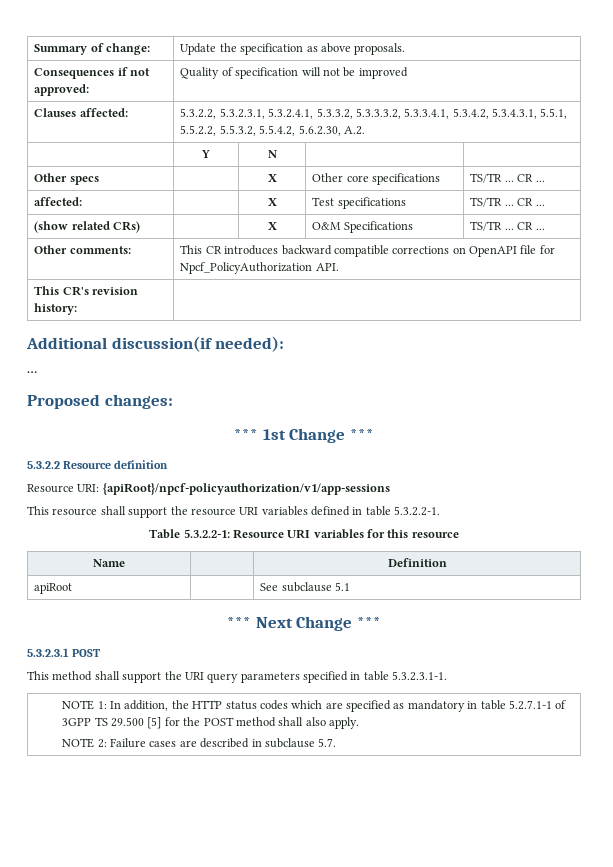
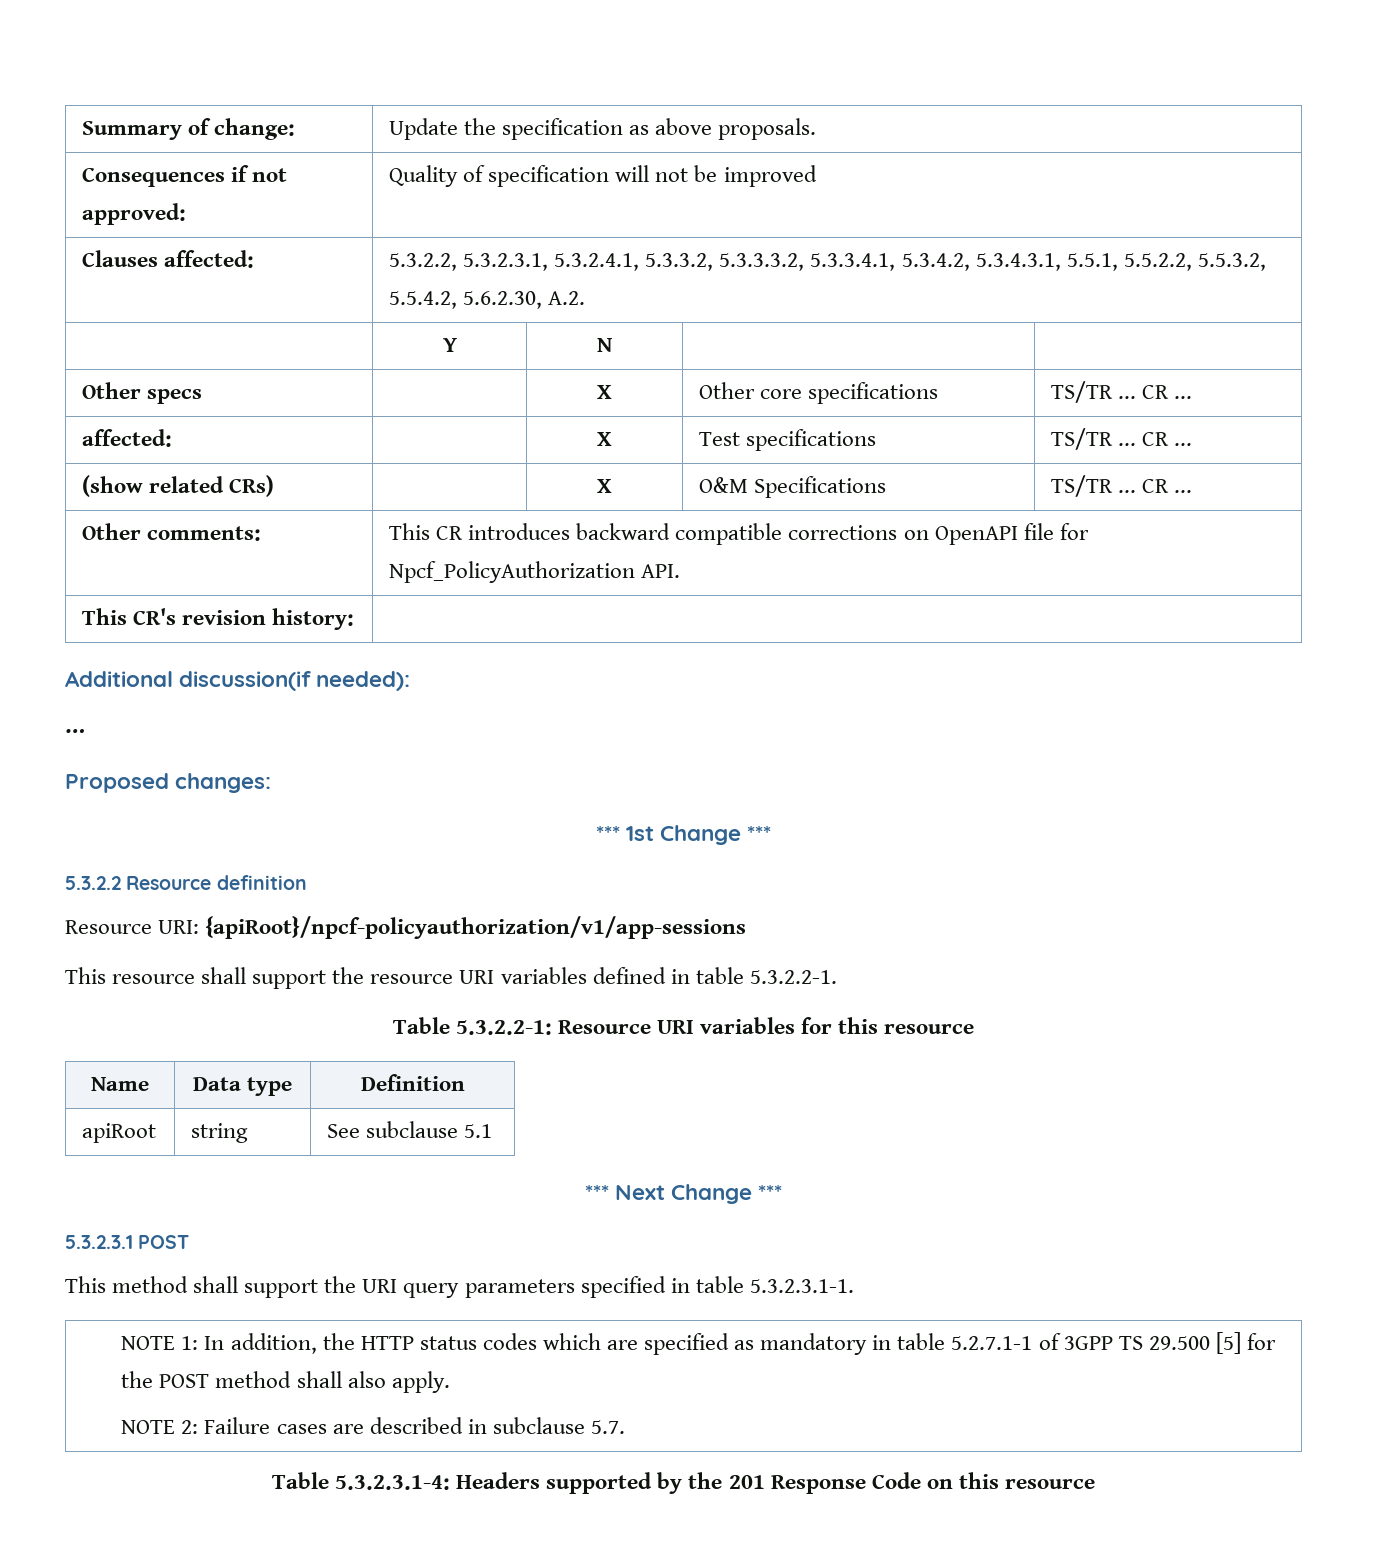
- Name | | Definition
+ Name | Data type | Definition
- apiRoot | | See subclause 5.1
+ apiRoot | string | See subclause 5.1
+ Table 5.3.2.3.1-4: Headers supported by the 201 Response Code on this resource

